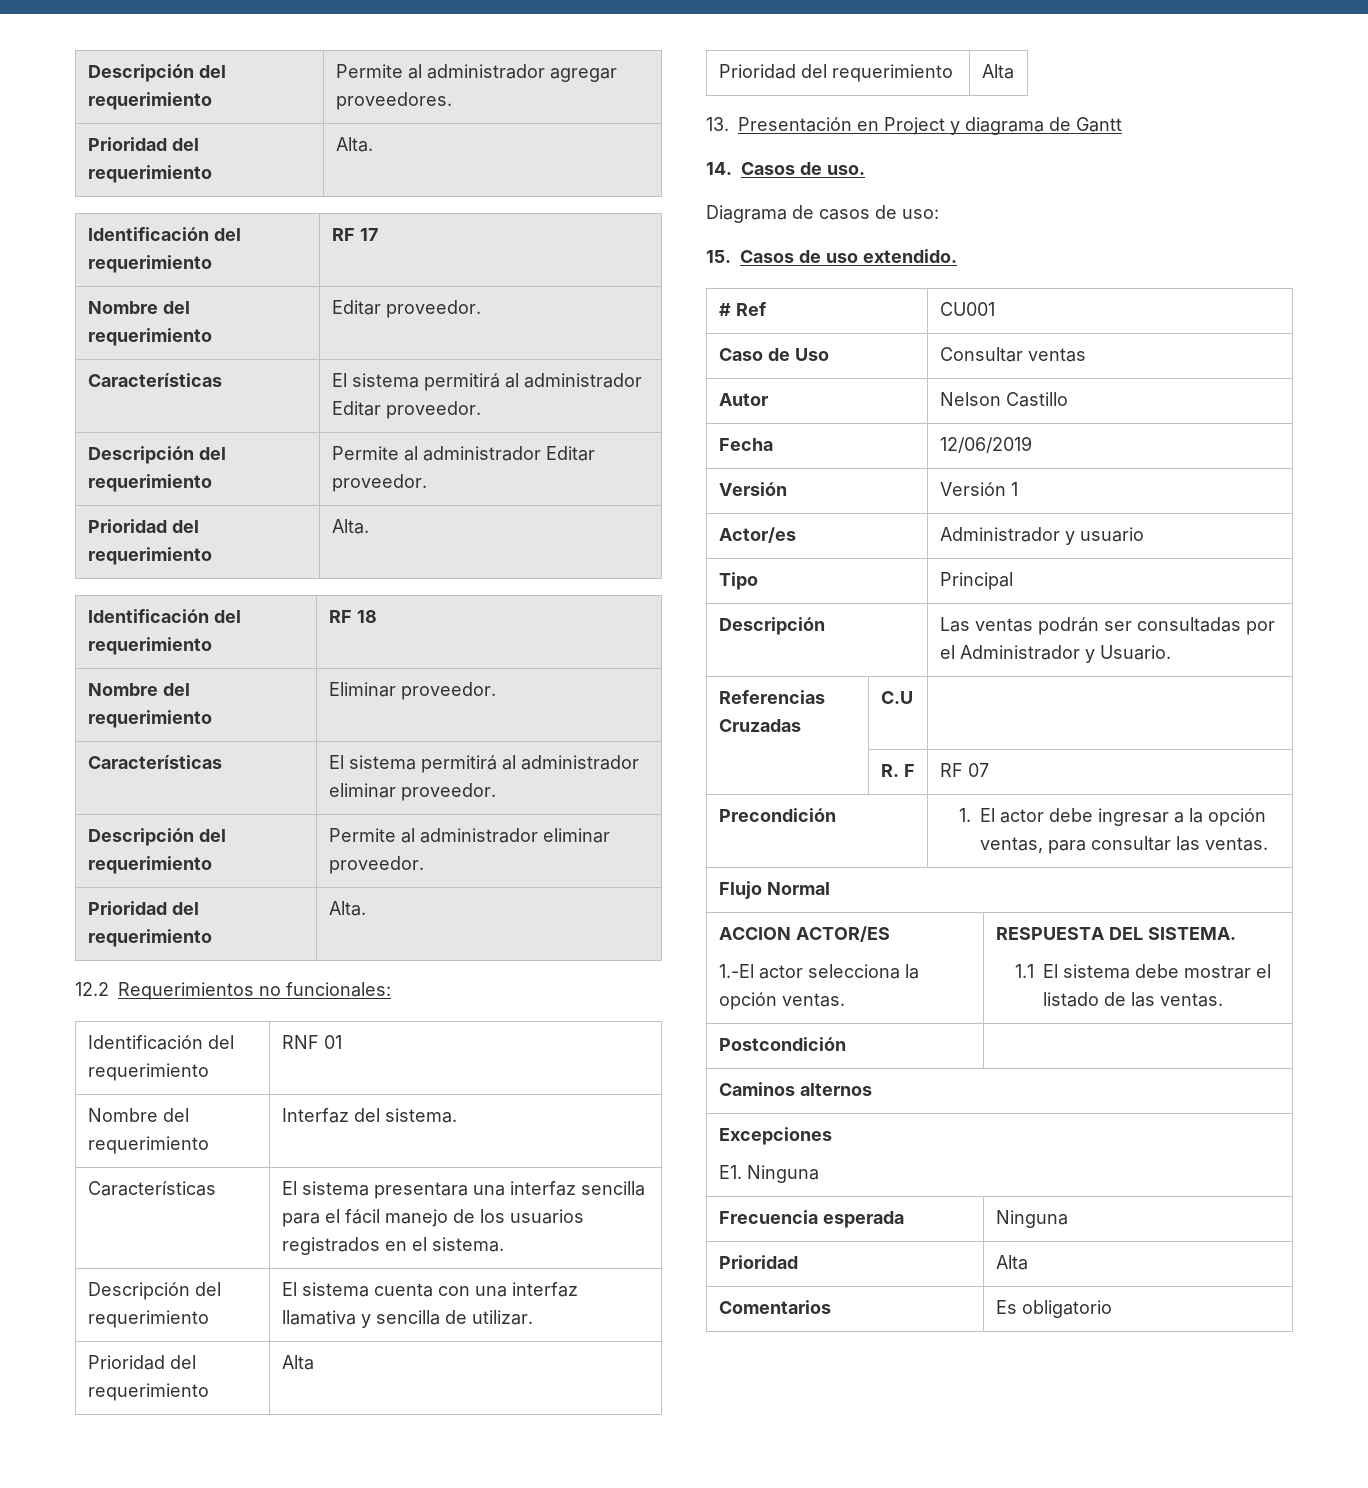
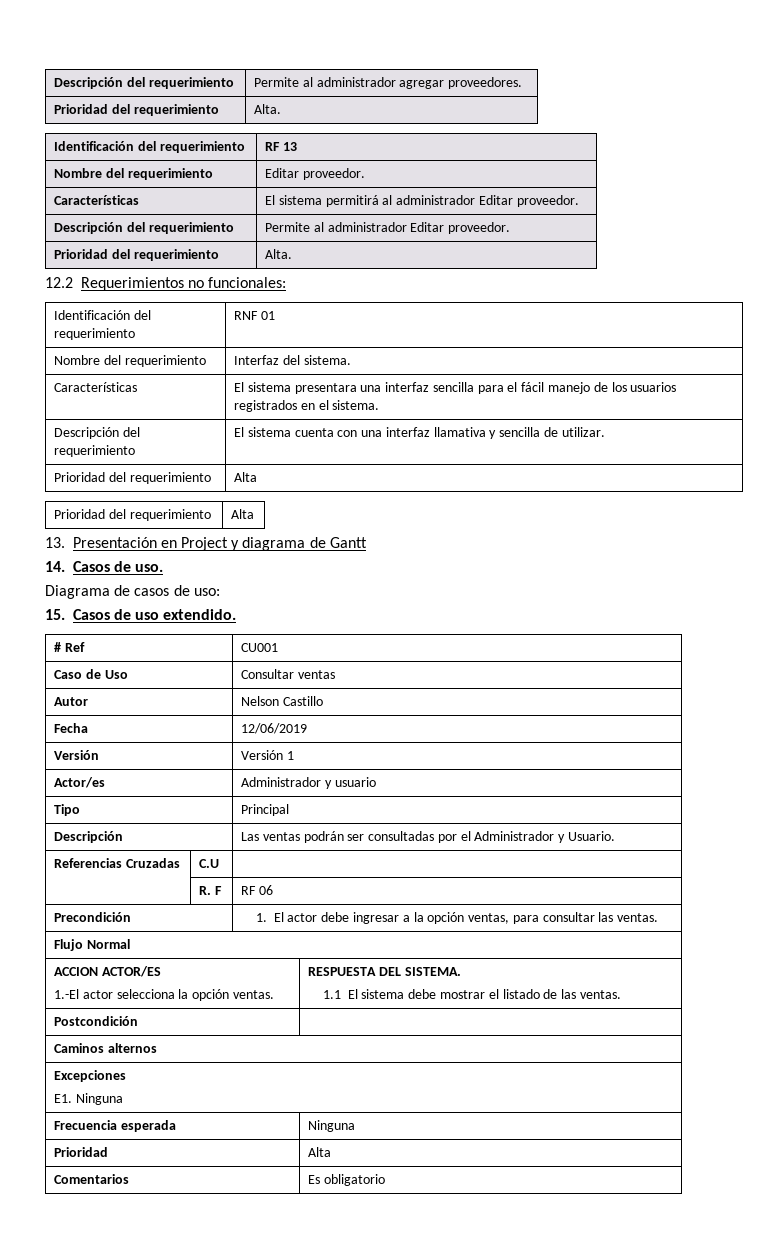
- Identificación del requerimiento | RF 17
+ Identificación del requerimiento | RF 13
- Identificación del requerimiento | RF 18
- Nombre del requerimiento | Eliminar proveedor.
- Características | El sistema permitirá al administrador eliminar proveedor.
- Descripción del requerimiento | Permite al administrador eliminar proveedor.
- Prioridad del requerimiento | Alta.
- | R. F | RF 07
+ | R. F | RF 06

